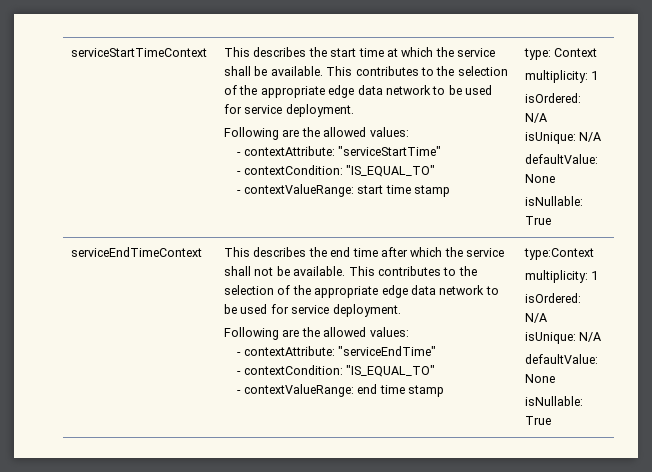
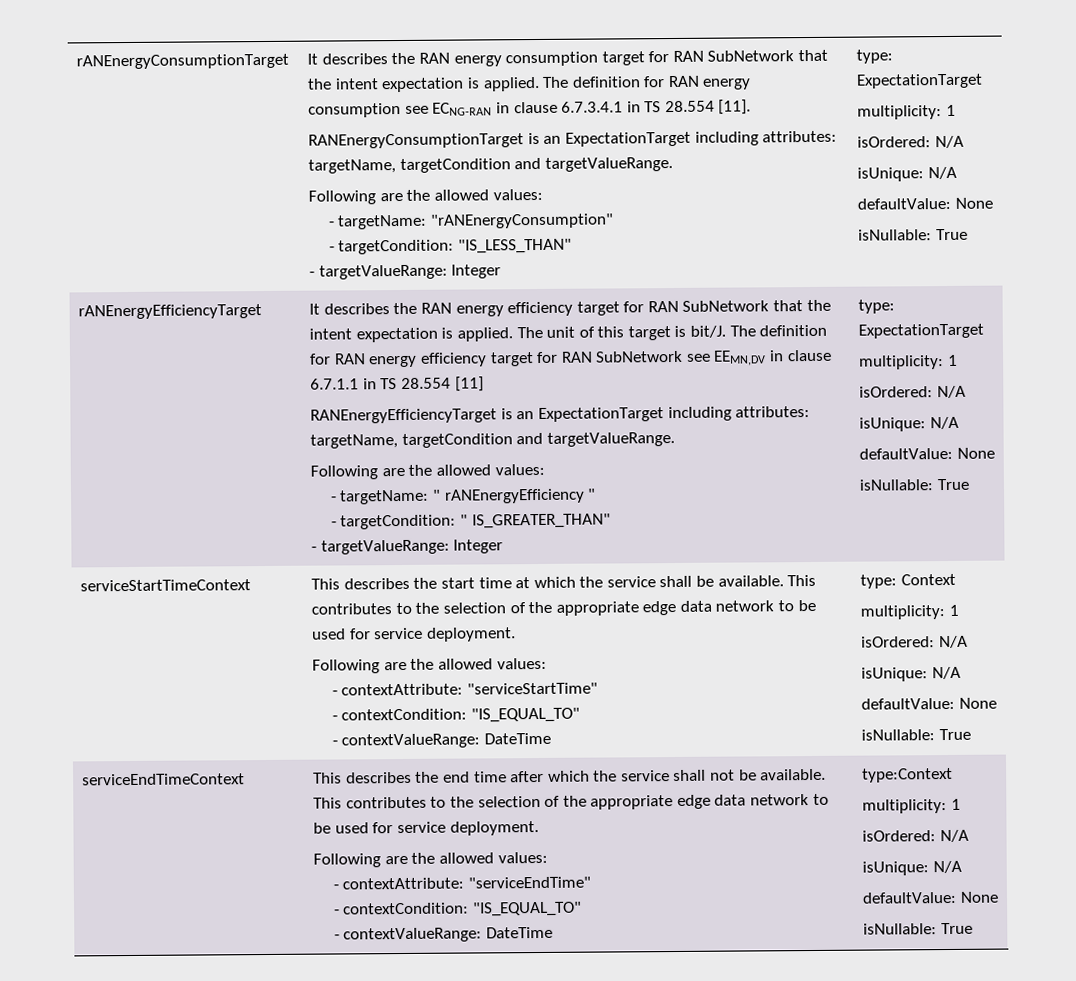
+ rANEnergyConsumptionTarget | It describes the RAN energy consumption target for RAN SubNetwork that the intent expectation is applied. The definition for RAN energy consumption see ECNG-RAN in clause 6.7.3.4.1 in TS 28.554 [11].
+ RANEnergyConsumptionTarget is an ExpectationTarget including attributes: targetName, targetCondition and targetValueRange.
+ Following are the allowed values:
+ - targetName: "rANEnergyConsumption"
+ - targetCondition: "IS_LESS_THAN"
+ - targetValueRange: Integer | type: ExpectationTarget
+ multiplicity: 1
+ isOrdered: N/A
+ isUnique: N/A
+ defaultValue: None
+ isNullable: True
+ rANEnergyEfficiencyTarget | It describes the RAN energy efficiency target for RAN SubNetwork that the intent expectation is applied. The unit of this target is bit/J. The definition for RAN energy efficiency target for RAN SubNetwork see EEMN,DV in clause 6.7.1.1 in TS 28.554 [11]
+ RANEnergyEfficiencyTarget is an ExpectationTarget including attributes: targetName, targetCondition and targetValueRange.
+ Following are the allowed values:
+ - targetName: " rANEnergyEfficiency "
+ - targetCondition: " IS_GREATER_THAN"
+ - targetValueRange: Integer | type: ExpectationTarget
+ multiplicity: 1
+ isOrdered: N/A
+ isUnique: N/A
+ defaultValue: None
+ isNullable: True
  - contextAttribute: "serviceStartTime"
  - contextCondition: "IS_EQUAL_TO"
- - contextValueRange: start time stamp
+ - contextValueRange: DateTime
  - contextAttribute: "serviceEndTime"
  - contextCondition: "IS_EQUAL_TO"
- - contextValueRange: end time stamp
+ - contextValueRange: DateTime

